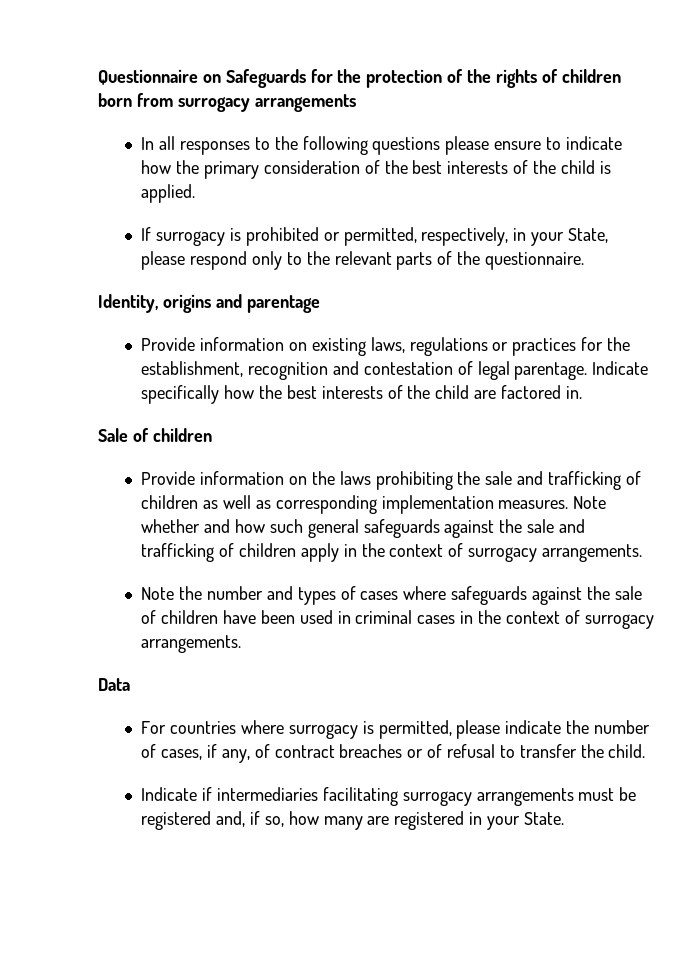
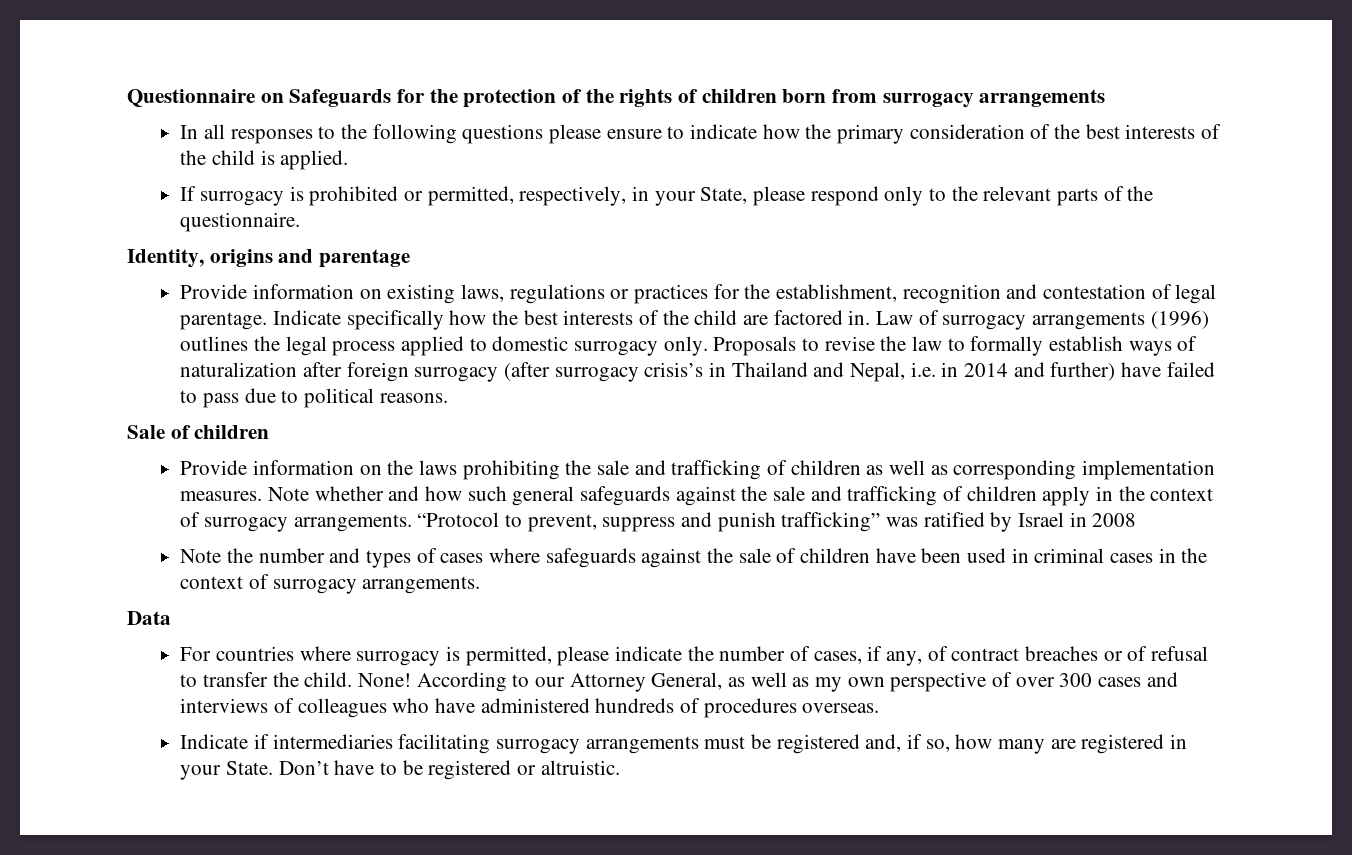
+ Law of surrogacy arrangements (1996) outlines the legal process applied to domestic surrogacy only. Proposals to revise the law to formally establish ways of naturalization after foreign surrogacy (after surrogacy crisis’s in Thailand and Nepal, i.e. in 2014 and further) have failed to pass due to political reasons.
+ “Protocol to prevent, suppress and punish trafficking” was ratified by Israel in 2008
+ None! According to our Attorney General, as well as my own perspective of over 300 cases and interviews of colleagues who have administered hundreds of procedures overseas.
+ Don’t have to be registered or altruistic.

